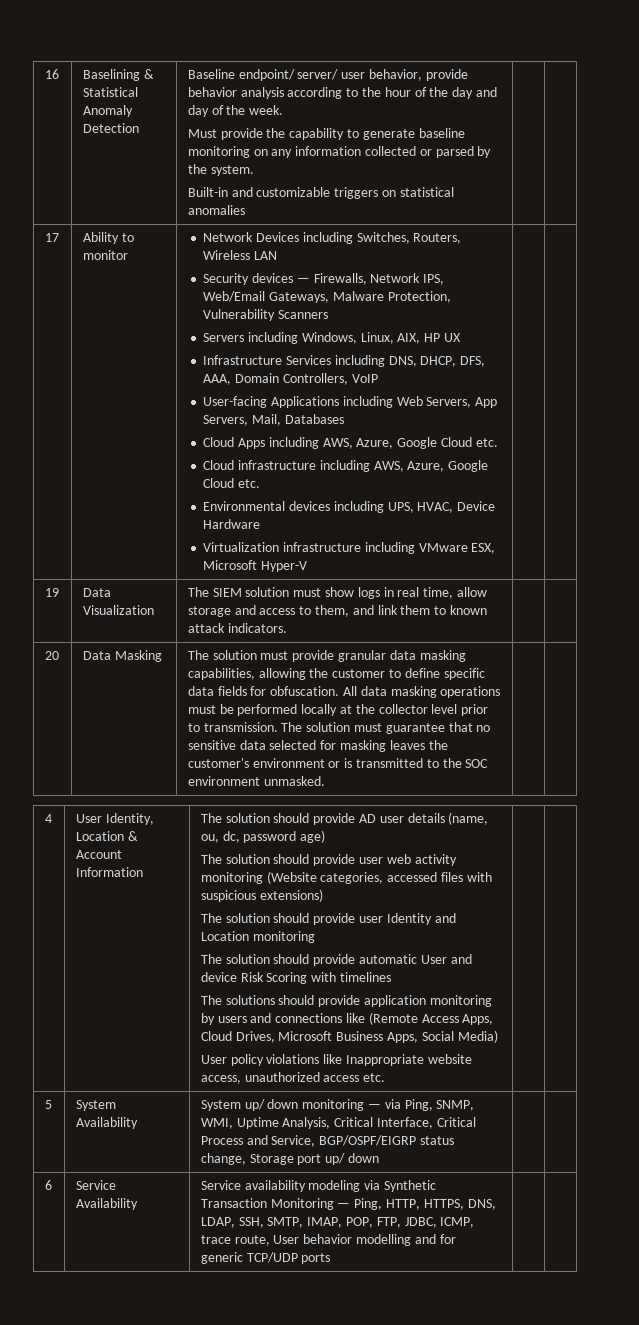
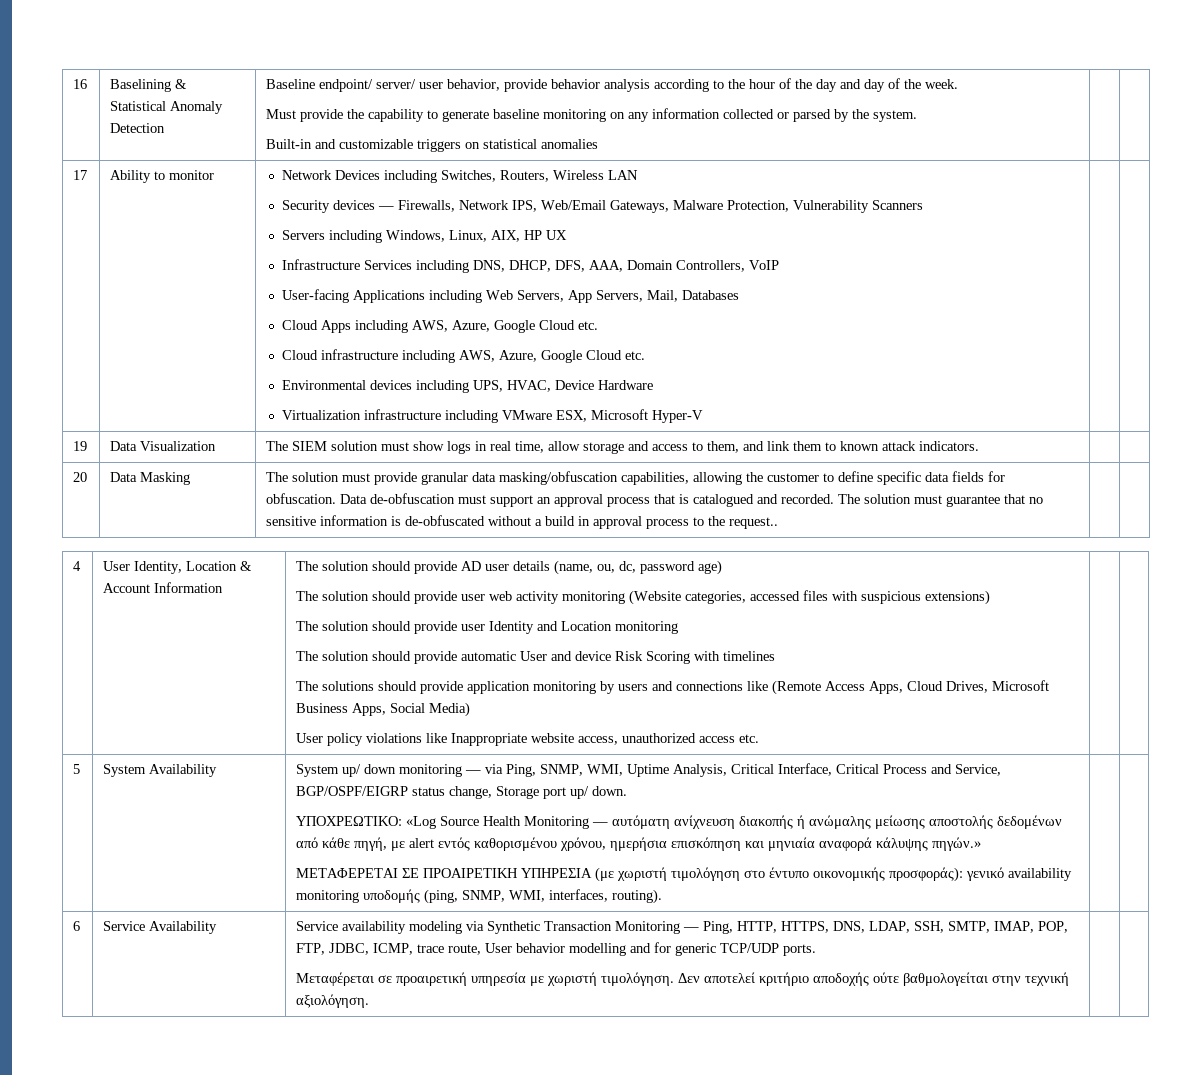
- The solution must provide granular data masking capabilities, allowing the customer to define specific data fields for obfuscation.
+ The solution must provide granular data masking/obfuscation capabilities, allowing the customer to define specific data fields for obfuscation.
- All data masking operations must be performed locally at the collector level prior to transmission.
+ Data de-obfuscation must support an approval process that is catalogued and recorded.
- The solution must guarantee that no sensitive data selected for masking leaves the customer's environment or is transmitted to the SOC environment unmasked.
+ The solution must guarantee that no sensitive information is de-obfuscated without a build in approval process to the request..
- System up/ down monitoring — via Ping, SNMP, WMI, Uptime Analysis, Critical Interface, Critical Process and Service, BGP/OSPF/EIGRP status change, Storage port up/ down
+ System up/ down monitoring — via Ping, SNMP, WMI, Uptime Analysis, Critical Interface, Critical Process and Service, BGP/OSPF/EIGRP status change, Storage port up/ down.
+ ΥΠΟΧΡΕΩΤΙΚΟ: «Log Source Health Monitoring — αυτόματη ανίχνευση διακοπής ή ανώμαλης μείωσης αποστολής δεδομένων από κάθε πηγή, με alert εντός καθορισμένου χρόνου, ημερήσια επισκόπηση και μηνιαία αναφορά κάλυψης πηγών.»
+ ΜΕΤΑΦΕΡΕΤΑΙ ΣΕ ΠΡΟΑΙΡΕΤΙΚΗ ΥΠΗΡΕΣΙΑ (με χωριστή τιμολόγηση στο έντυπο οικονομικής προσφοράς): γενικό availability monitoring υποδομής (ping, SNMP, WMI, interfaces, routing).
- Service availability modeling via Synthetic Transaction Monitoring — Ping, HTTP, HTTPS, DNS, LDAP, SSH, SMTP, IMAP, POP, FTP, JDBC, ICMP, trace route, User behavior modelling and for generic TCP/UDP ports
+ Service availability modeling via Synthetic Transaction Monitoring — Ping, HTTP, HTTPS, DNS, LDAP, SSH, SMTP, IMAP, POP, FTP, JDBC, ICMP, trace route, User behavior modelling and for generic TCP/UDP ports.
+ Μεταφέρεται σε προαιρετική υπηρεσία με χωριστή τιμολόγηση. Δεν αποτελεί κριτήριο αποδοχής ούτε βαθμολογείται στην τεχνική αξιολόγηση.

